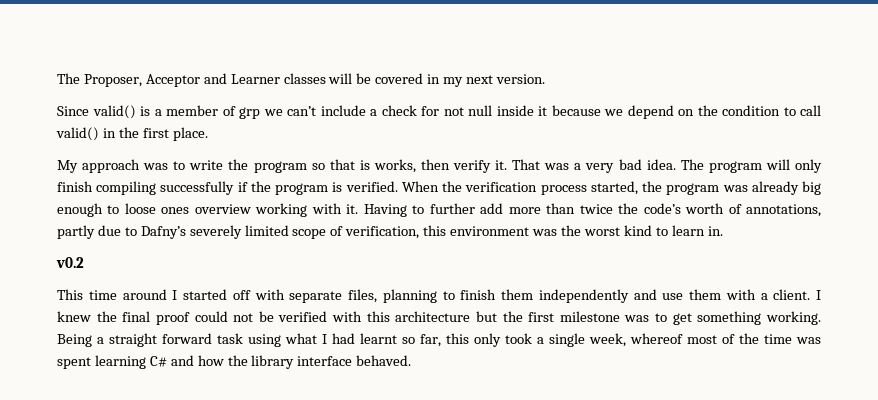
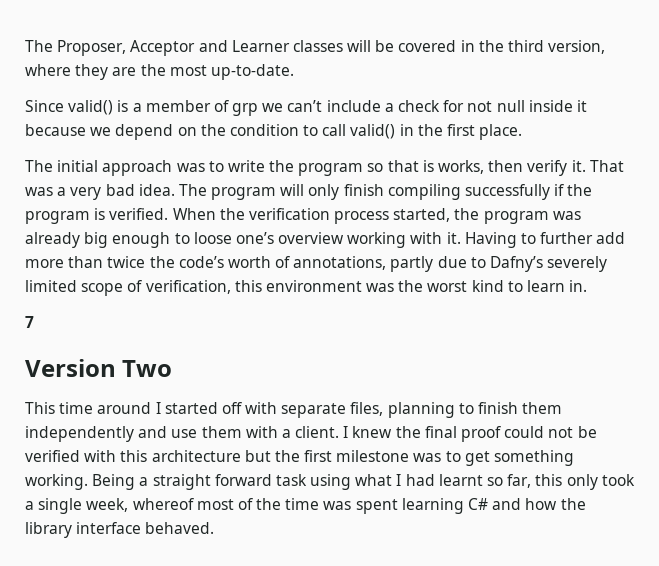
- The Proposer, Acceptor and Learner classes will be covered in my next version.
+ The Proposer, Acceptor and Learner classes will be covered in the third version, where they are the most up-to-date.
- My approach was to write the program so that is works, then verify it.
+ The initial approach was to write the program so that is works, then verify it.
- When the verification process started, the program was already big enough to loose ones overview working with it.
+ When the verification process started, the program was already big enough to loose one’s overview working with it.
- v0.2
+ 7
+ Version Two

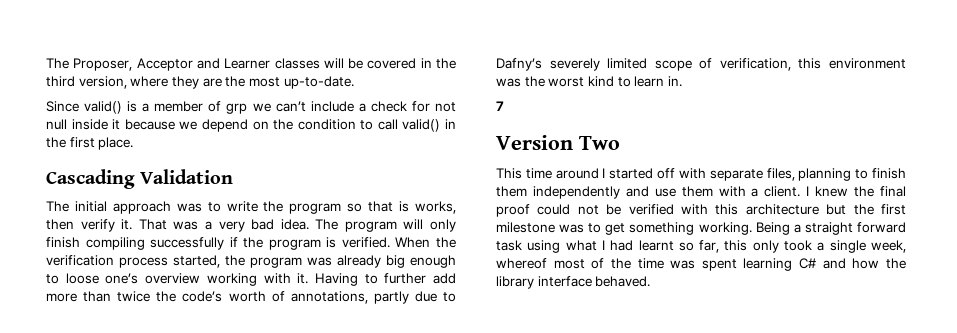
+ Cascading Validation

